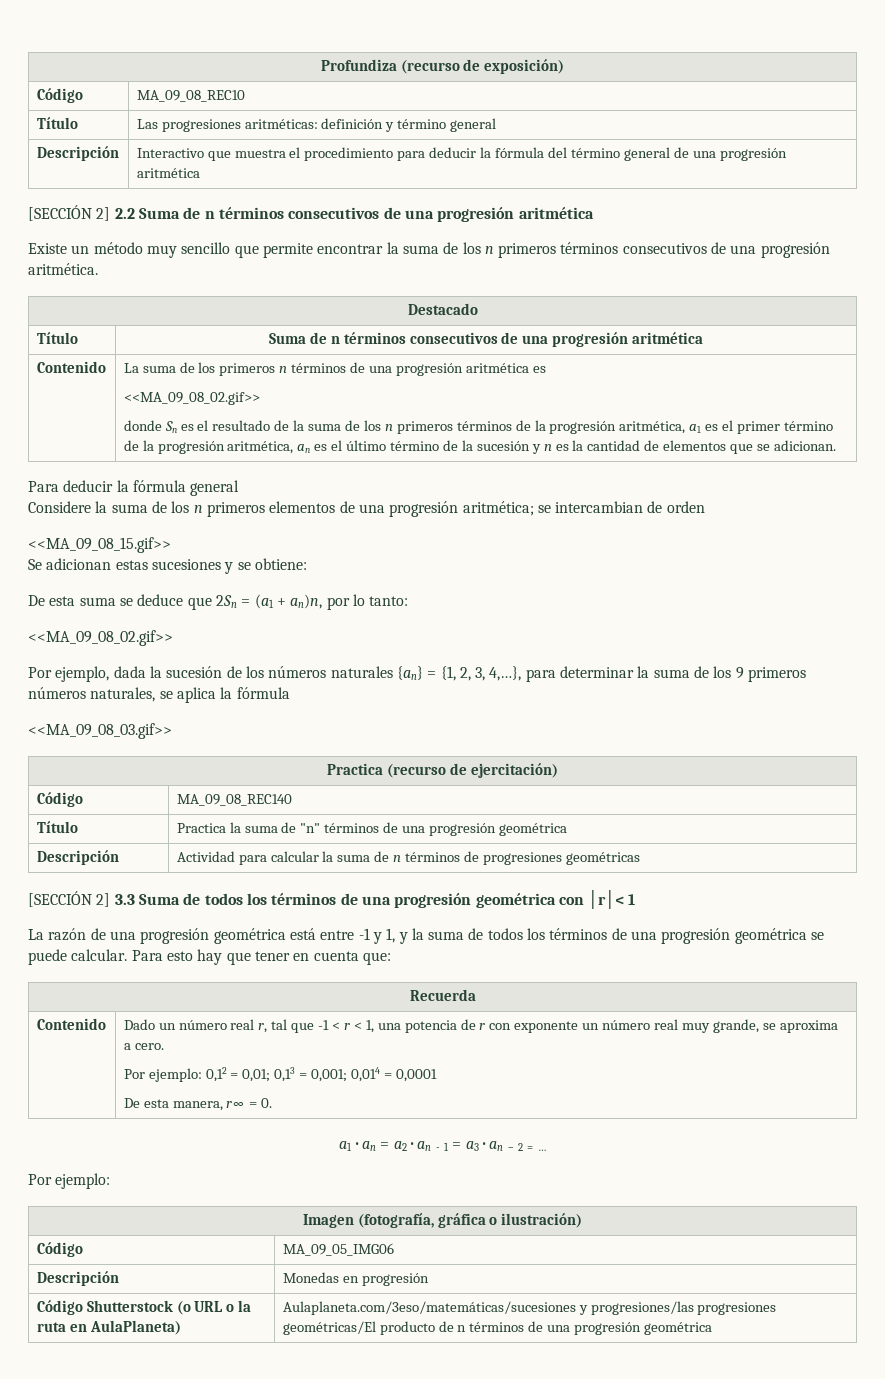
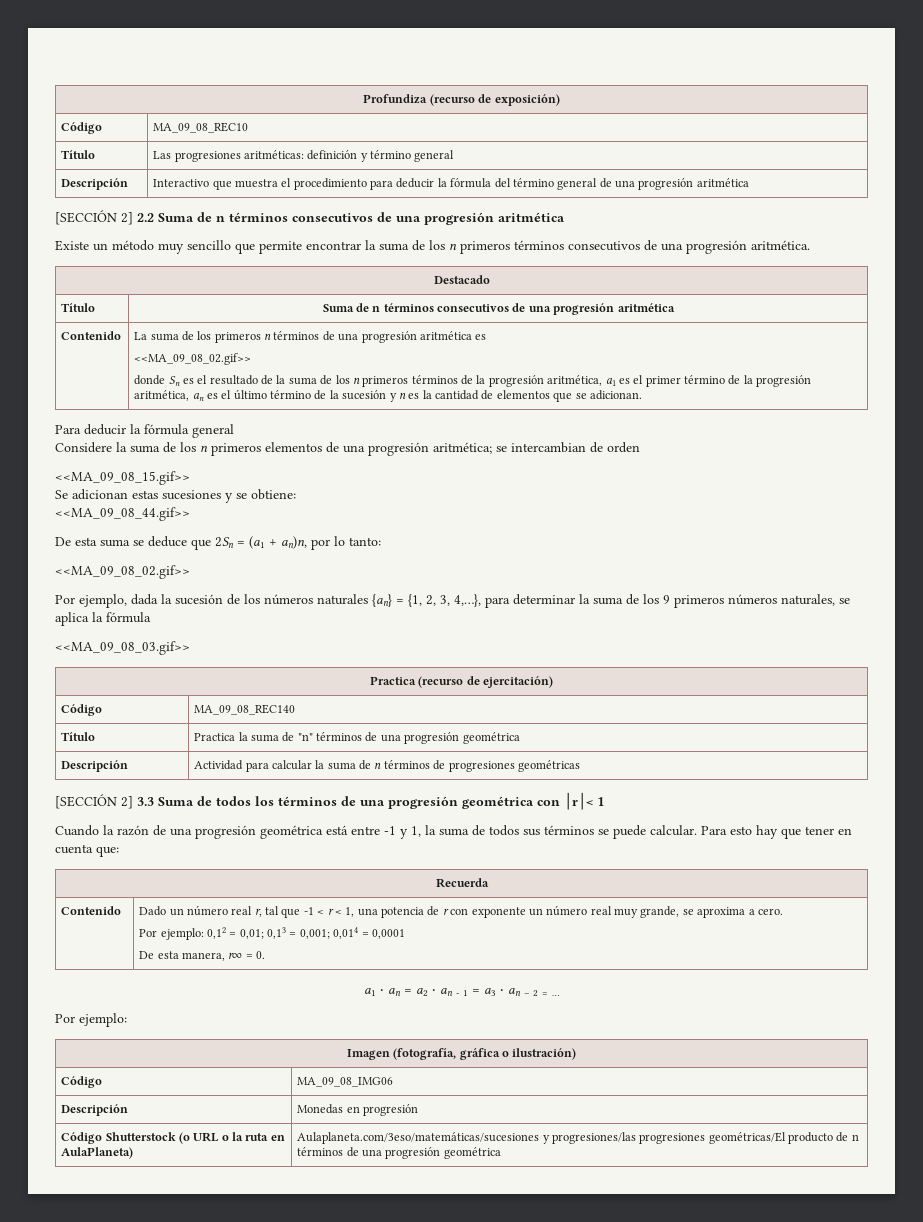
+ <<MA_09_08_44.gif>>
- La razón de una progresión geométrica está entre -1 y 1, y la suma de todos los términos de una progresión geométrica se puede calcular.
+ Cuando la razón de una progresión geométrica está entre -1 y 1, la suma de todos sus términos se puede calcular.
- Código | MA_09_05_IMG06
+ Código | MA_09_08_IMG06

